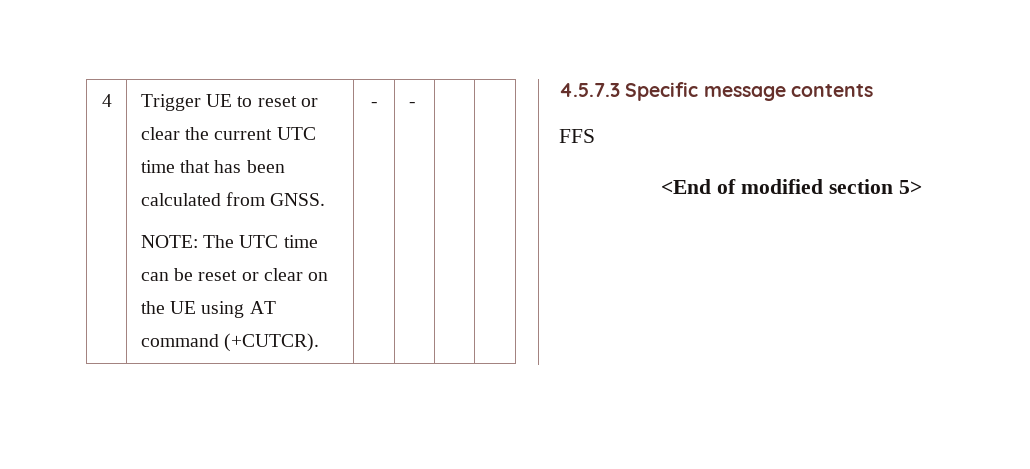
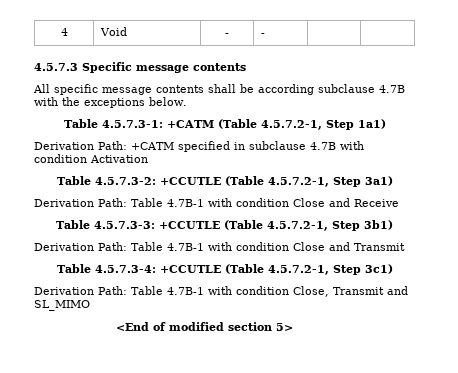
- 4 | Trigger UE to reset or clear the current UTC time that has been calculated from GNSS.
- NOTE: The UTC time can be reset or clear on the UE using AT command (+CUTCR). | - | - | |
+ 4 | Void | - | - | |
- FFS
+ All specific message contents shall be according subclause 4.7B with the exceptions below.
+ Table 4.5.7.3-1: +CATM (Table 4.5.7.2-1, Step 1a1)
+ Derivation Path: +CATM specified in subclause 4.7B with condition Activation
+ Table 4.5.7.3-2: +CCUTLE (Table 4.5.7.2-1, Step 3a1)
+ Derivation Path: Table 4.7B-1 with condition Close and Receive
+ Table 4.5.7.3-3: +CCUTLE (Table 4.5.7.2-1, Step 3b1)
+ Derivation Path: Table 4.7B-1 with condition Close and Transmit
+ Table 4.5.7.3-4: +CCUTLE (Table 4.5.7.2-1, Step 3c1)
+ Derivation Path: Table 4.7B-1 with condition Close, Transmit and SL_MIMO

